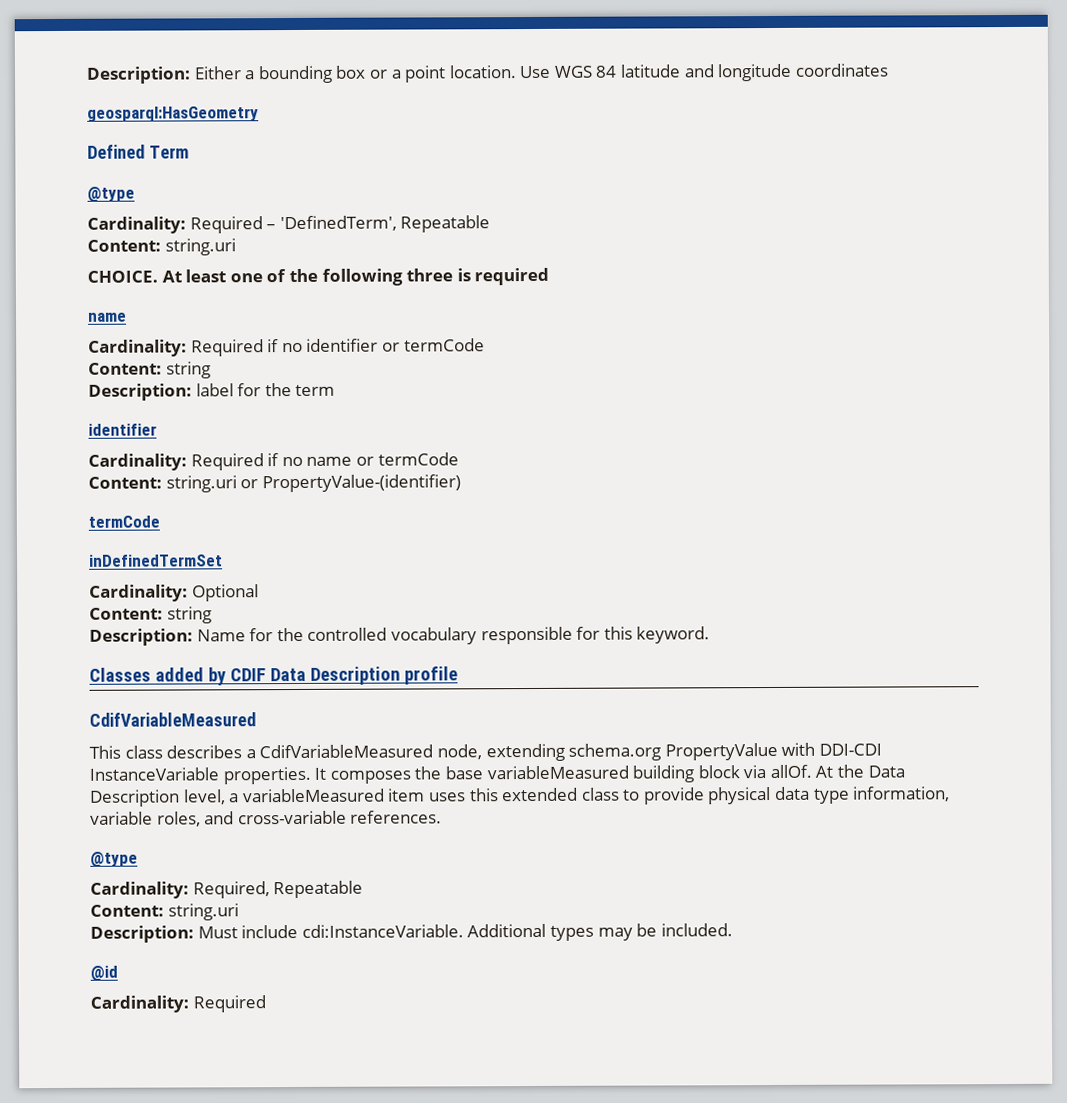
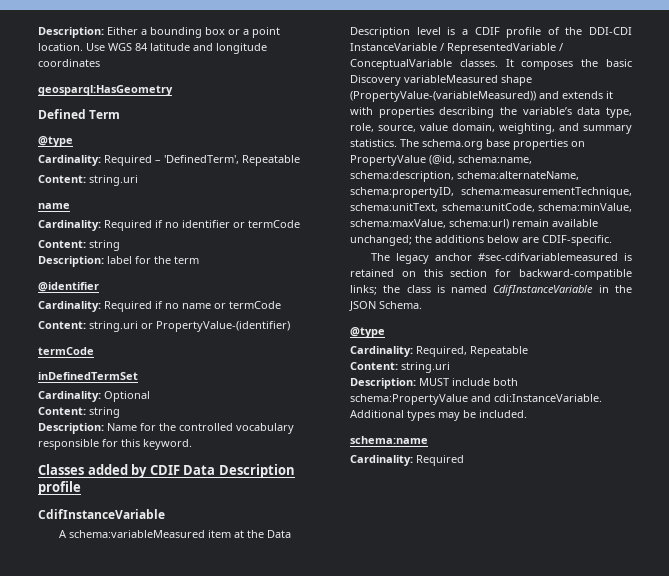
- CHOICE. At least one of the following three is required
  Description: label for the term
- identifier
+ @identifier
  Classes added by CDIF Data Description profile
- CdifVariableMeasured
- This class describes a CdifVariableMeasured node, extending schema.org PropertyValue with DDI-CDI InstanceVariable properties. It composes the base variableMeasured building block via allOf. At the Data Description level, a variableMeasured item uses this extended class to provide physical data type information, variable roles, and cross-variable references.
+ CdifInstanceVariable
+ A schema:variableMeasured item at the Data Description level is a CDIF profile of the DDI-CDI InstanceVariable / RepresentedVariable / ConceptualVariable classes. It composes the basic Discovery variableMeasured shape (PropertyValue-(variableMeasured)) and extends it with properties describing the variable’s data type, role, source, value domain, weighting, and summary statistics. The schema.org base properties on PropertyValue (@id, schema:name, schema:description, schema:alternateName, schema:propertyID, schema:measurementTechnique, schema:unitText, schema:unitCode, schema:minValue, schema:maxValue, schema:url) remain available unchanged; the additions below are CDIF-specific.
+ The legacy anchor #sec-cdifvariablemeasured is retained on this section for backward-compatible links; the class is named CdifInstanceVariable in the JSON Schema.
- Description: Must include cdi:InstanceVariable.
+ Description: MUST include both schema:PropertyValue and cdi:InstanceVariable.
- @id
+ schema:name

